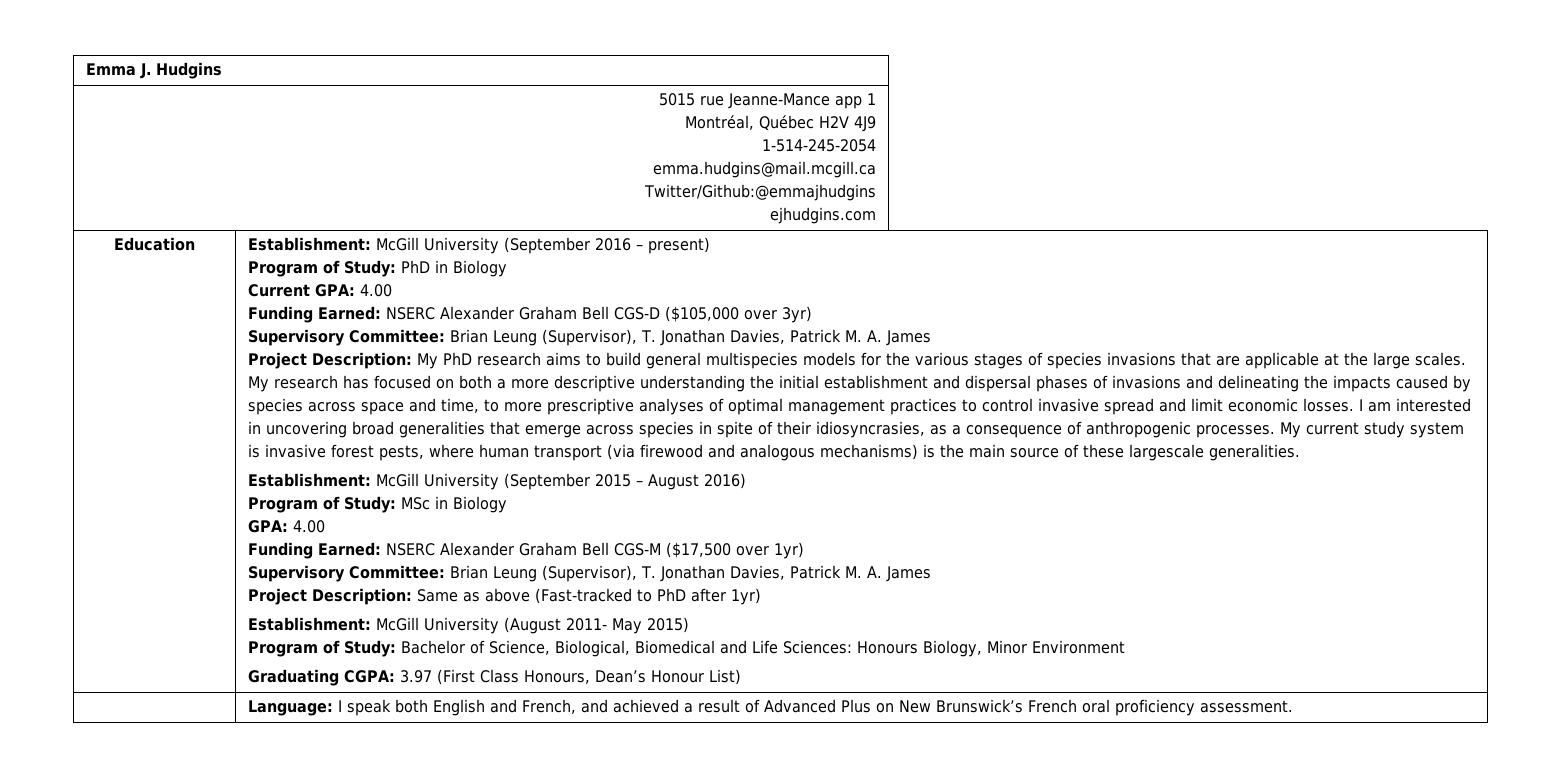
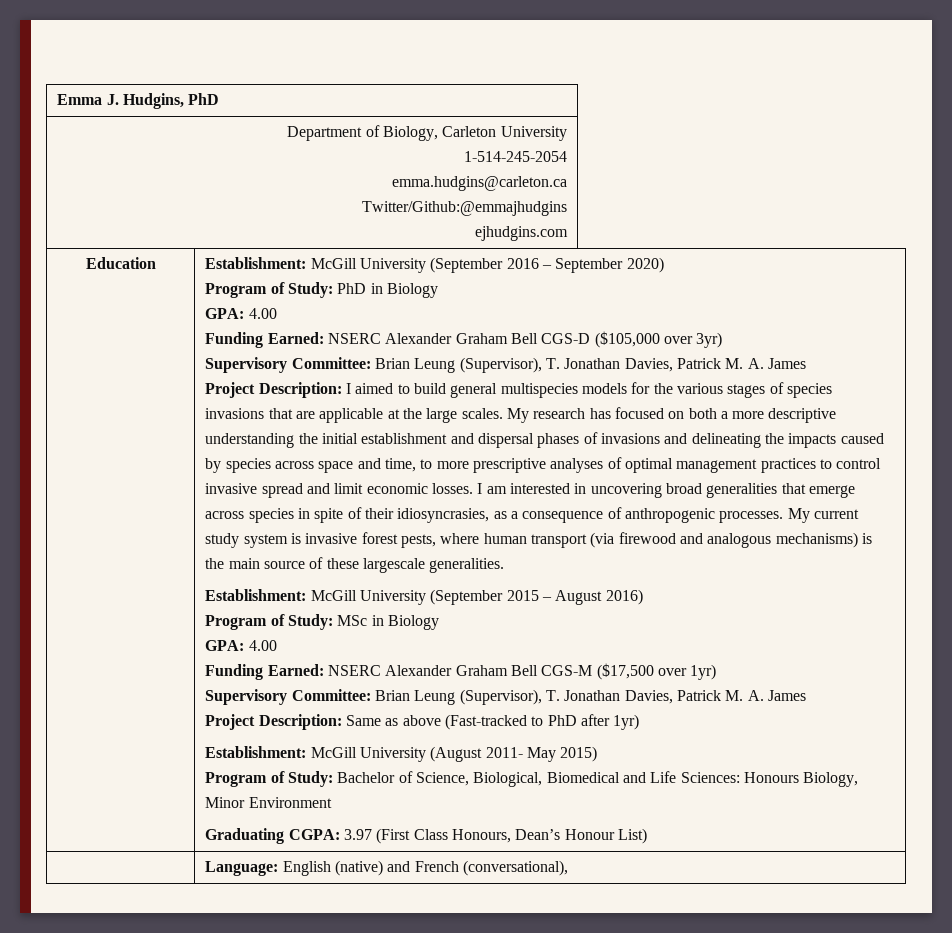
- Emma J. Hudgins
- 5015 rue Jeanne-Mance app 1
- Montréal, Québec H2V 4J9
+ Emma J. Hudgins, PhD
+ Department of Biology, Carleton University
  1-514-245-2054
- emma.hudgins@mail.mcgill.ca
+ emma.hudgins@carleton.ca
- Establishment: McGill University (September 2016 – present)
+ Establishment: McGill University (September 2016 – September 2020)
  Program of Study: PhD in Biology
- Current GPA: 4.00
+ GPA: 4.00
- Project Description: My PhD research aims to build general multispecies models for the various stages of species invasions that are applicable at the large scales.
+ Project Description: I aimed to build general multispecies models for the various stages of species invasions that are applicable at the large scales.
- | Language: I speak both English and French, and achieved a result of Advanced Plus on New Brunswick’s French oral proficiency assessment.
+ | Language: English (native) and French (conversational),

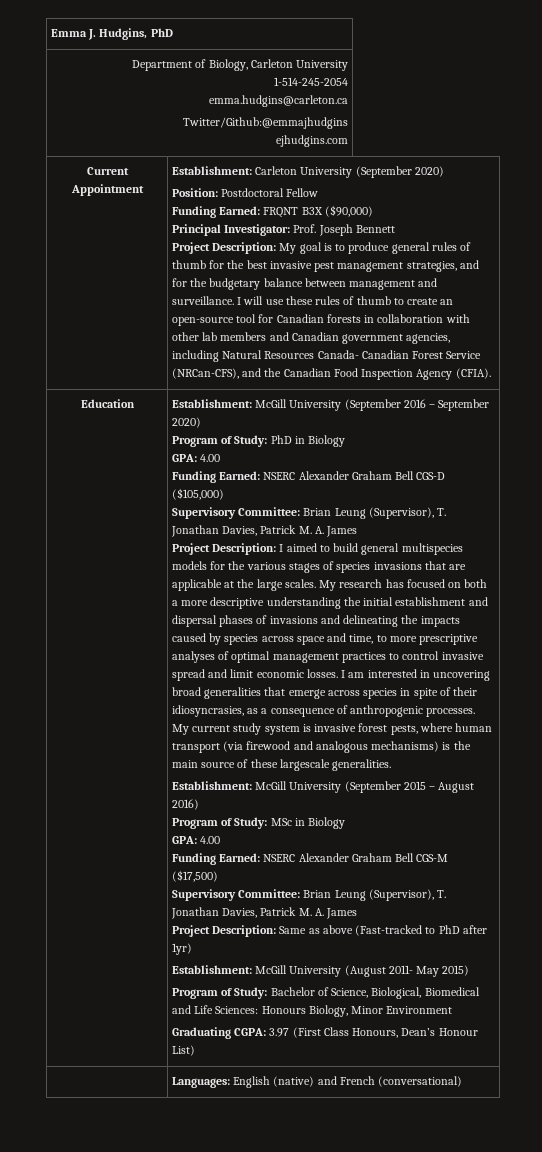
+ Current Appointment | Establishment: Carleton University (September 2020)
+ Position: Postdoctoral Fellow
+ Funding Earned: FRQNT B3X ($90,000)
+ Principal Investigator: Prof. Joseph Bennett
+ Project Description: My goal is to produce general rules of thumb for the best invasive pest management strategies, and for the budgetary balance between management and surveillance. I will use these rules of thumb to create an open-source tool for Canadian forests in collaboration with other lab members and Canadian government agencies, including Natural Resources Canada- Canadian Forest Service (NRCan-CFS), and the Canadian Food Inspection Agency (CFIA).
- Funding Earned: NSERC Alexander Graham Bell CGS-D ($105,000 over 3yr)
+ Funding Earned: NSERC Alexander Graham Bell CGS-D ($105,000)
- Funding Earned: NSERC Alexander Graham Bell CGS-M ($17,500 over 1yr)
+ Funding Earned: NSERC Alexander Graham Bell CGS-M ($17,500)
- | Language: English (native) and French (conversational),
+ | Languages: English (native) and French (conversational)

